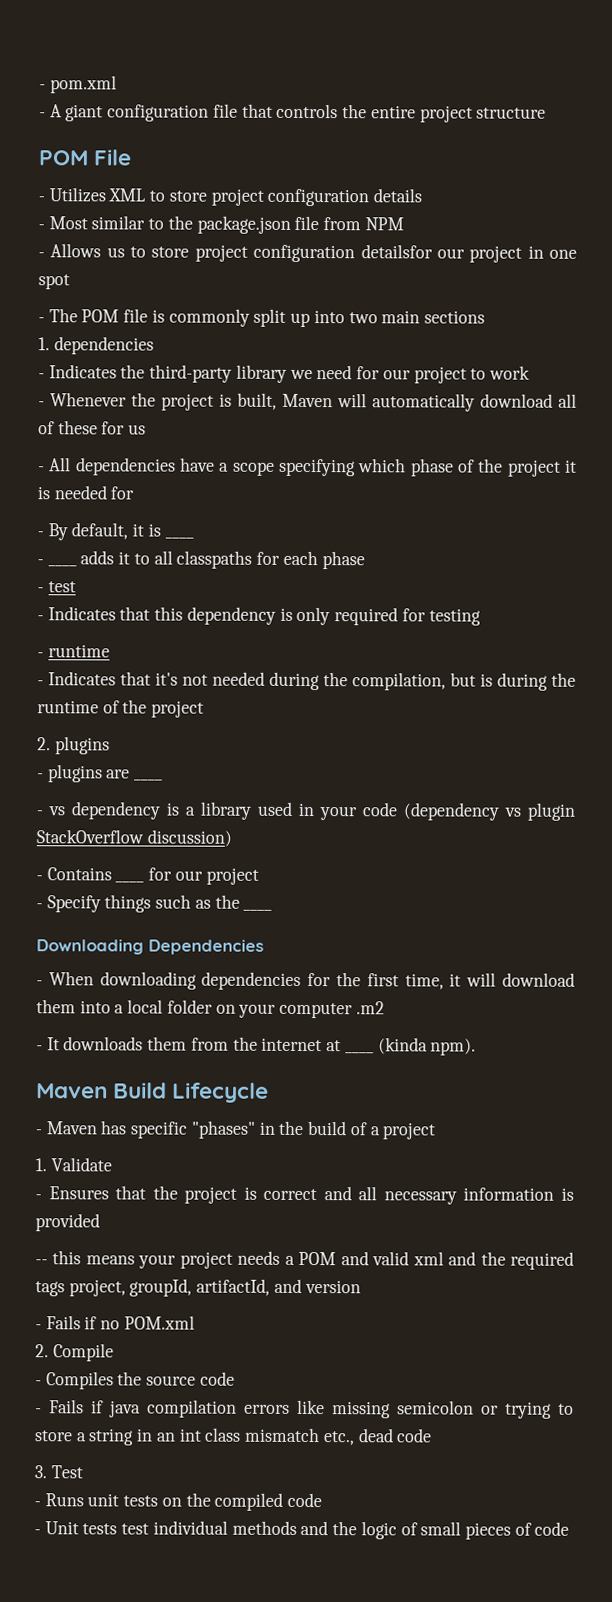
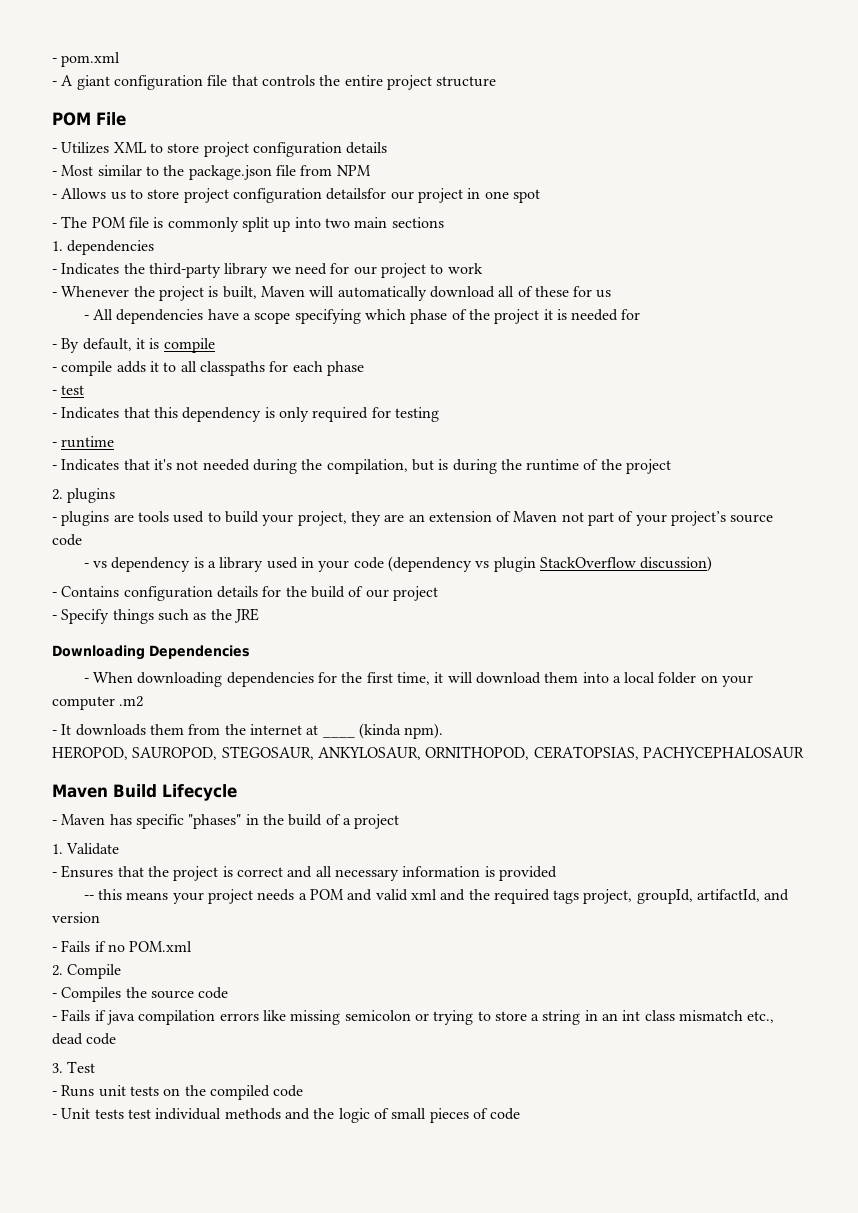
- - By default, it is ____
- - ____ adds it to all classpaths for each phase
+ - By default, it is compile
+ - compile adds it to all classpaths for each phase
- - plugins are ____
+ - plugins are tools used to build your project, they are an extension of Maven not part of your project’s source code
- - Contains ____ for our project
+ - Contains configuration details for the build of our project
- - Specify things such as the ____
+ - Specify things such as the JRE
+ HEROPOD, SAUROPOD, STEGOSAUR, ANKYLOSAUR, ORNITHOPOD, CERATOPSIAS, PACHYCEPHALOSAUR

